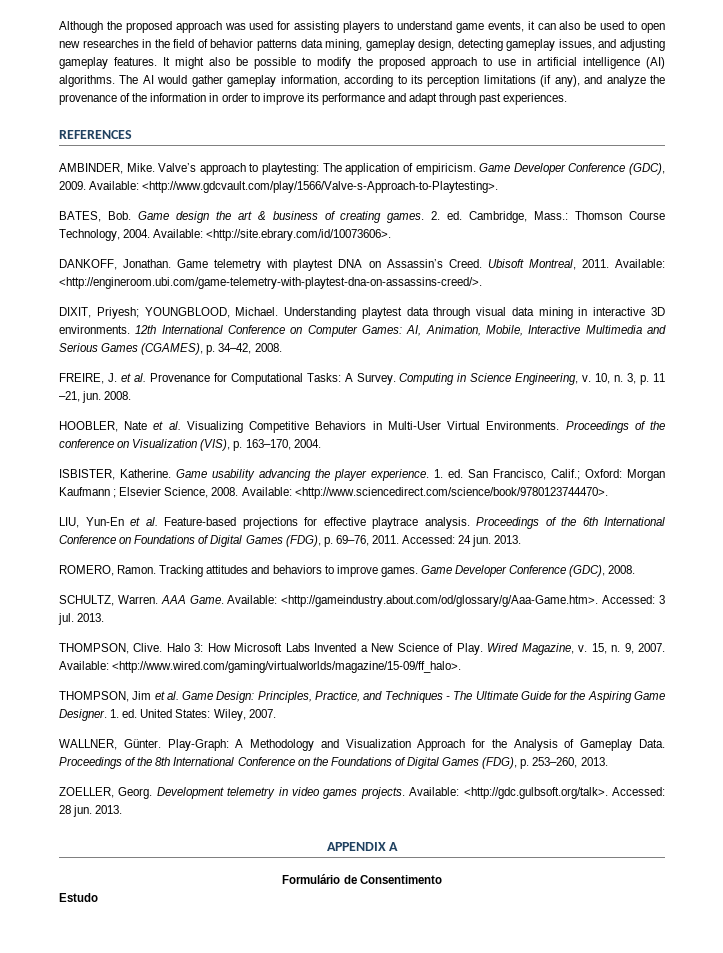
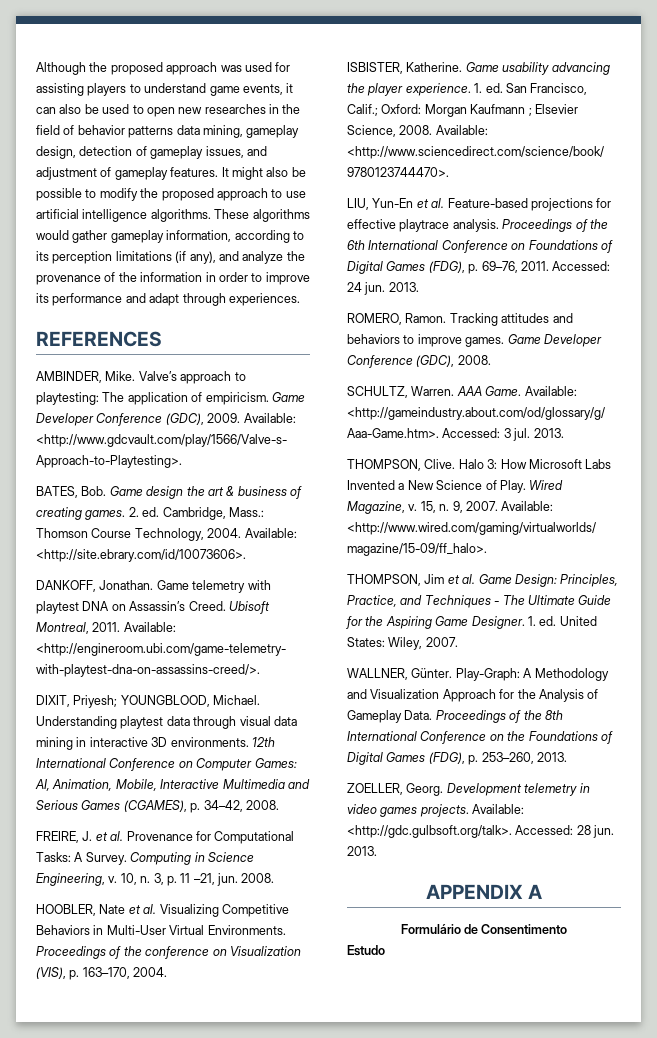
- Although the proposed approach was used for assisting players to understand game events, it can also be used to open new researches in the field of behavior patterns data mining, gameplay design, detecting gameplay issues, and adjusting gameplay features.
+ Although the proposed approach was used for assisting players to understand game events, it can also be used to open new researches in the field of behavior patterns data mining, gameplay design, detection of gameplay issues, and adjustment of gameplay features.
- It might also be possible to modify the proposed approach to use in artificial intelligence (AI) algorithms. The AI would gather gameplay information, according to its perception limitations (if any), and analyze the provenance of the information in order to improve its performance and adapt through past experiences.
+ It might also be possible to modify the proposed approach to use artificial intelligence algorithms. These algorithms would gather gameplay information, according to its perception limitations (if any), and analyze the provenance of the information in order to improve its performance and adapt through experiences.

